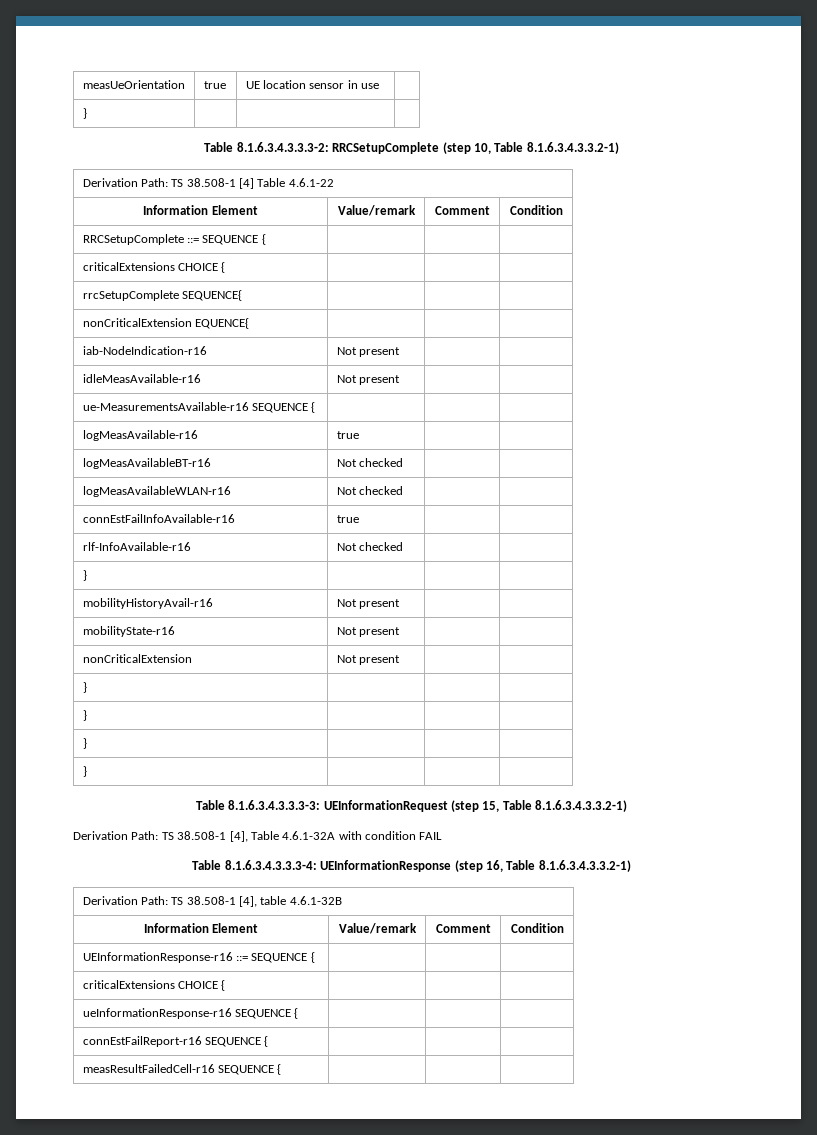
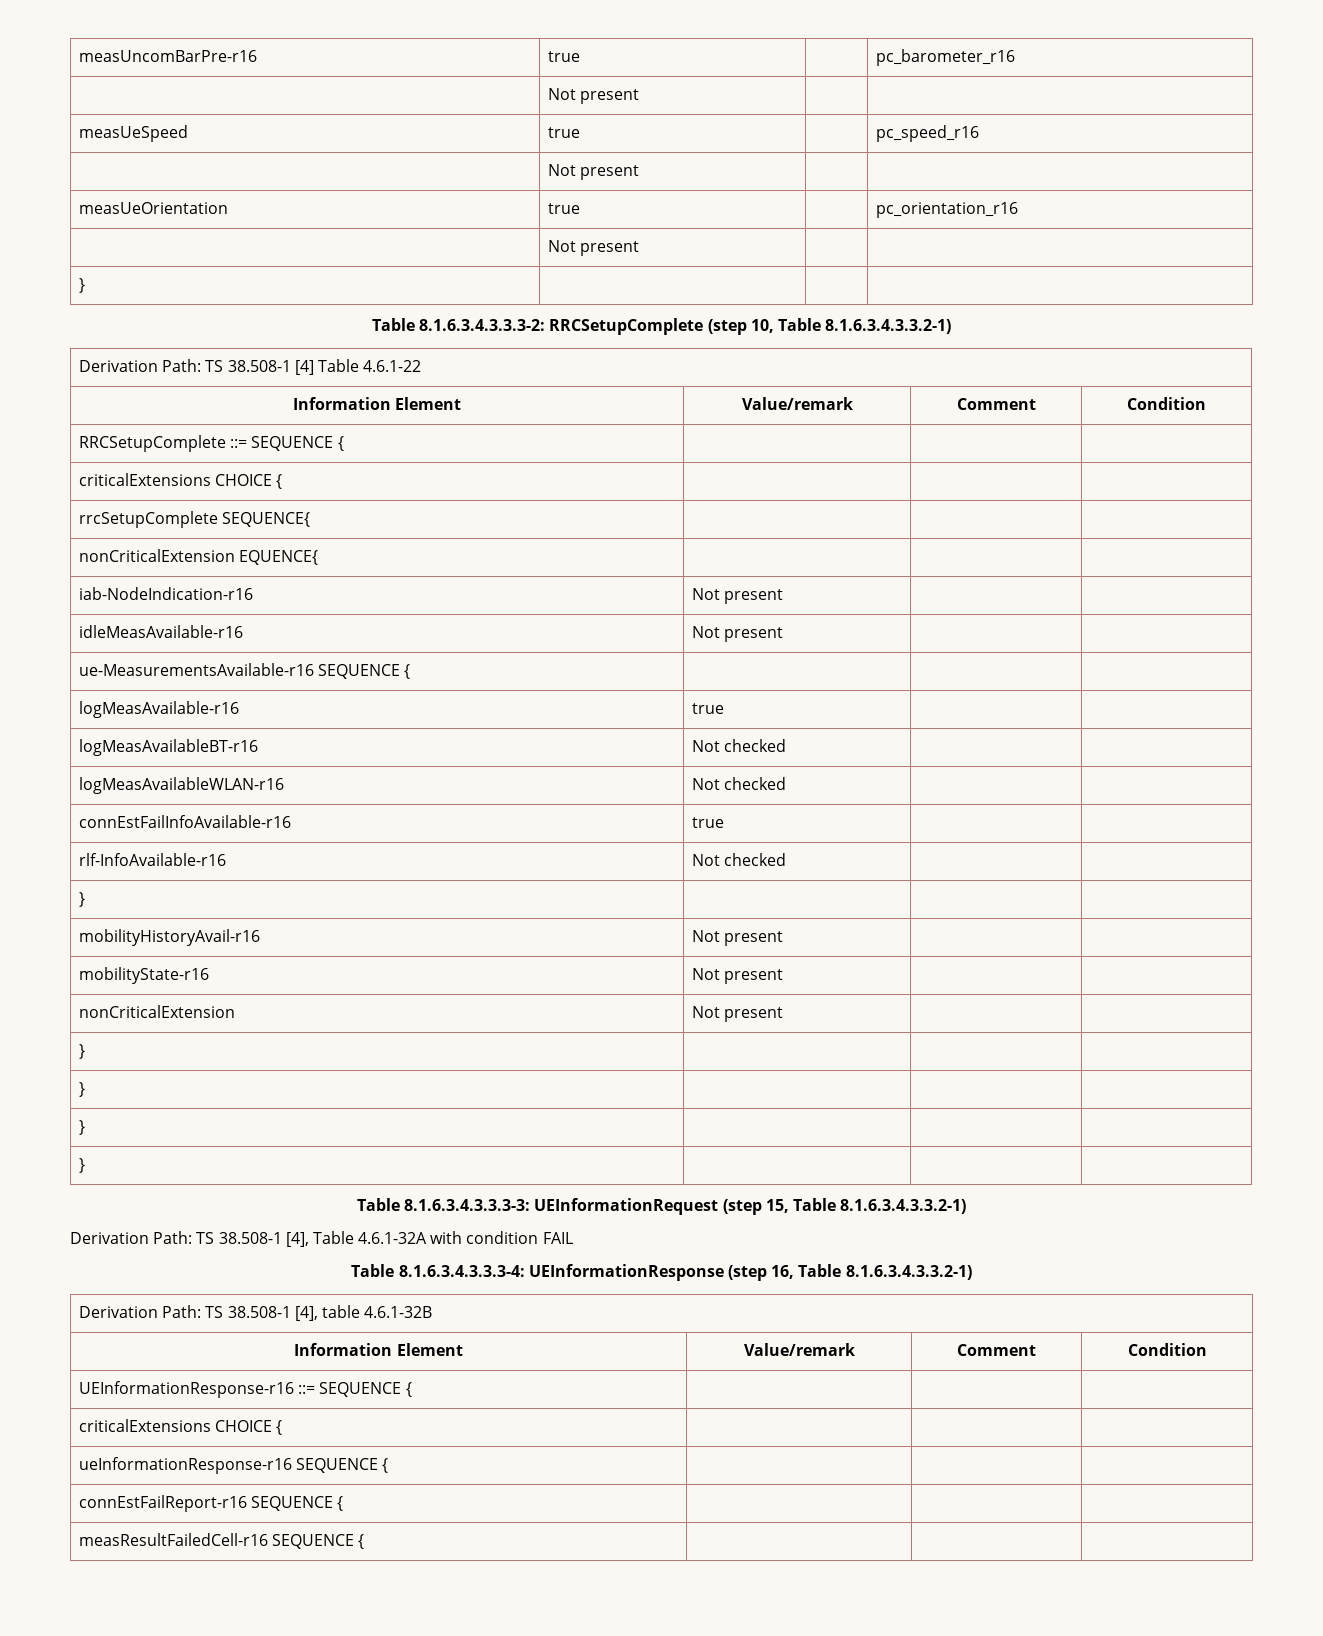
- measUeOrientation | true | UE location sensor in use |
+ measUncomBarPre-r16 | true | | pc_barometer_r16
+ | Not present | |
+ measUeSpeed | true | | pc_speed_r16
+ | Not present | |
+ measUeOrientation | true | | pc_orientation_r16
+ | Not present | |

